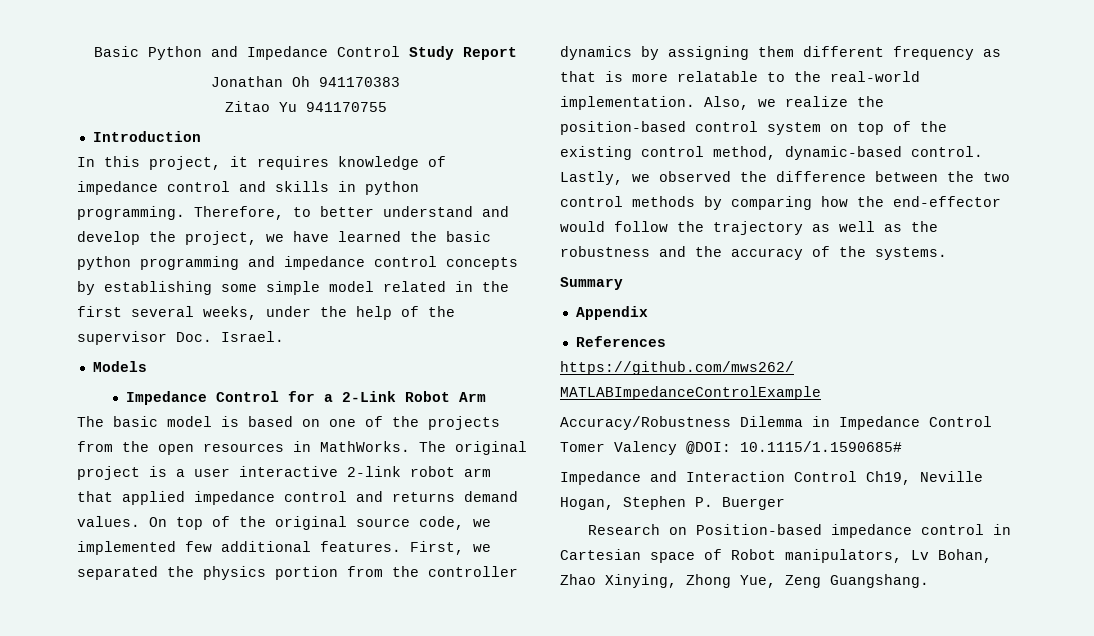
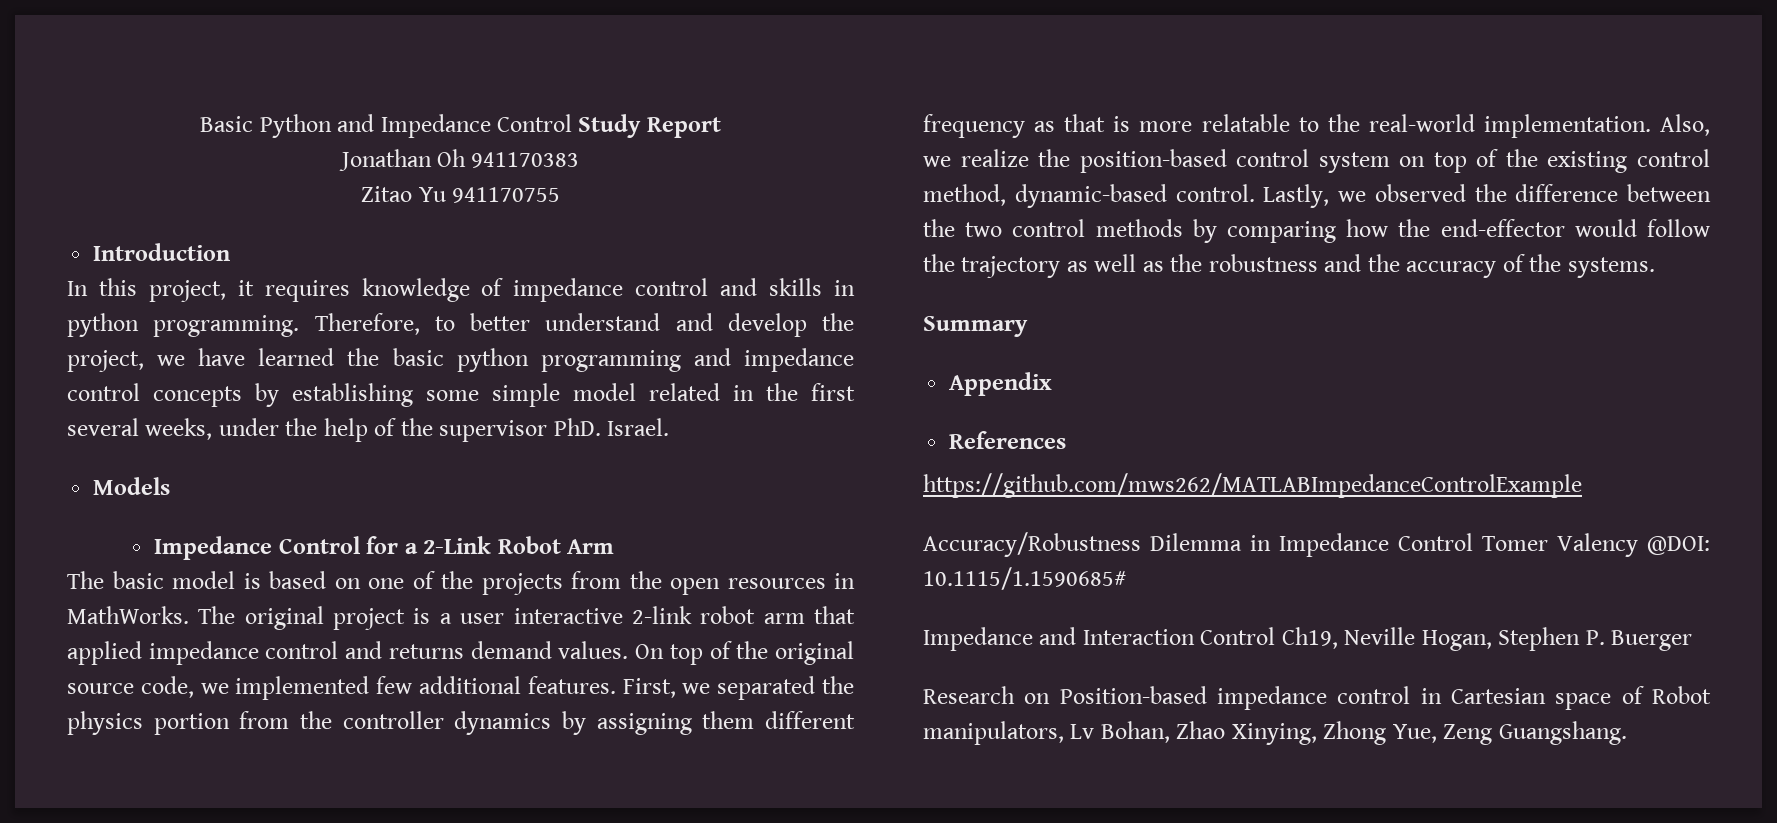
- Therefore, to better understand and develop the project, we have learned the basic python programming and impedance control concepts by establishing some simple model related in the first several weeks, under the help of the supervisor Doc. Israel.
+ Therefore, to better understand and develop the project, we have learned the basic python programming and impedance control concepts by establishing some simple model related in the first several weeks, under the help of the supervisor PhD. Israel.

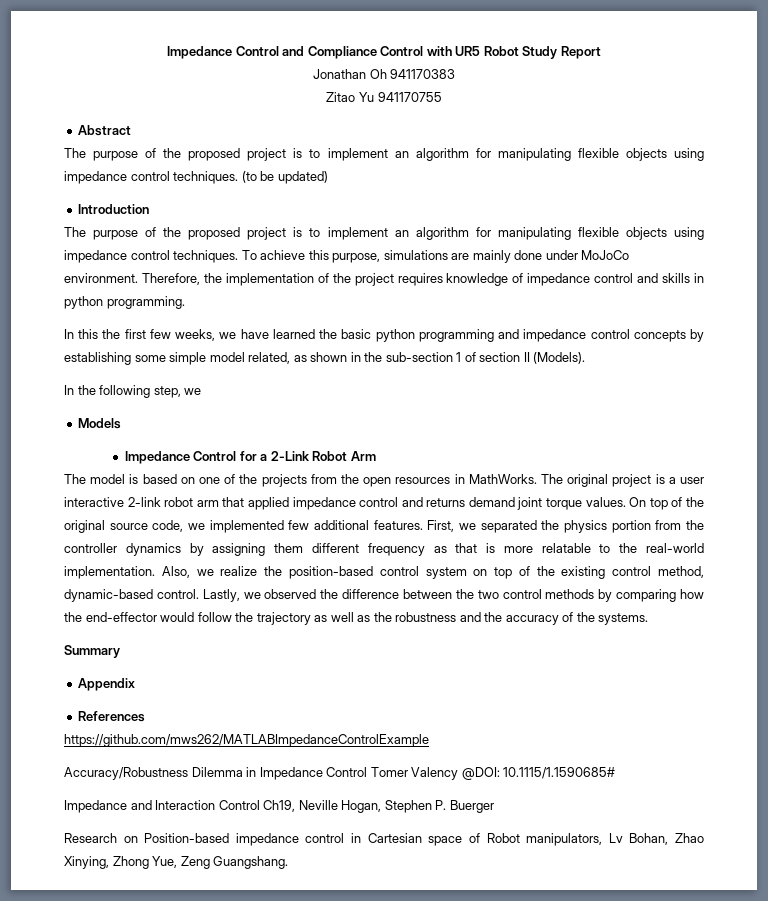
- Basic Python and Impedance Control Study Report
+ Impedance Control and Compliance Control with UR5 Robot Study Report
+ Abstract
+ The purpose of the proposed project is to implement an algorithm for manipulating flexible objects using impedance control techniques. (to be updated)
  Introduction
- In this project, it requires knowledge of impedance control and skills in python programming. Therefore, to better understand and develop the project, we have learned the basic python programming and impedance control concepts by establishing some simple model related in the first several weeks, under the help of the supervisor PhD. Israel.
+ The purpose of the proposed project is to implement an algorithm for manipulating flexible objects using impedance control techniques. To achieve this purpose, simulations are mainly done under MoJoCo environment. Therefore, the implementation of the project requires knowledge of impedance control and skills in python programming.
+ In this the first few weeks, we have learned the basic python programming and impedance control concepts by establishing some simple model related, as shown in the sub-section 1 of section II (Models).
+ In the following step, we
- The basic model is based on one of the projects from the open resources in MathWorks.
+ The model is based on one of the projects from the open resources in MathWorks.
- The original project is a user interactive 2-link robot arm that applied impedance control and returns demand values.
+ The original project is a user interactive 2-link robot arm that applied impedance control and returns demand joint torque values.

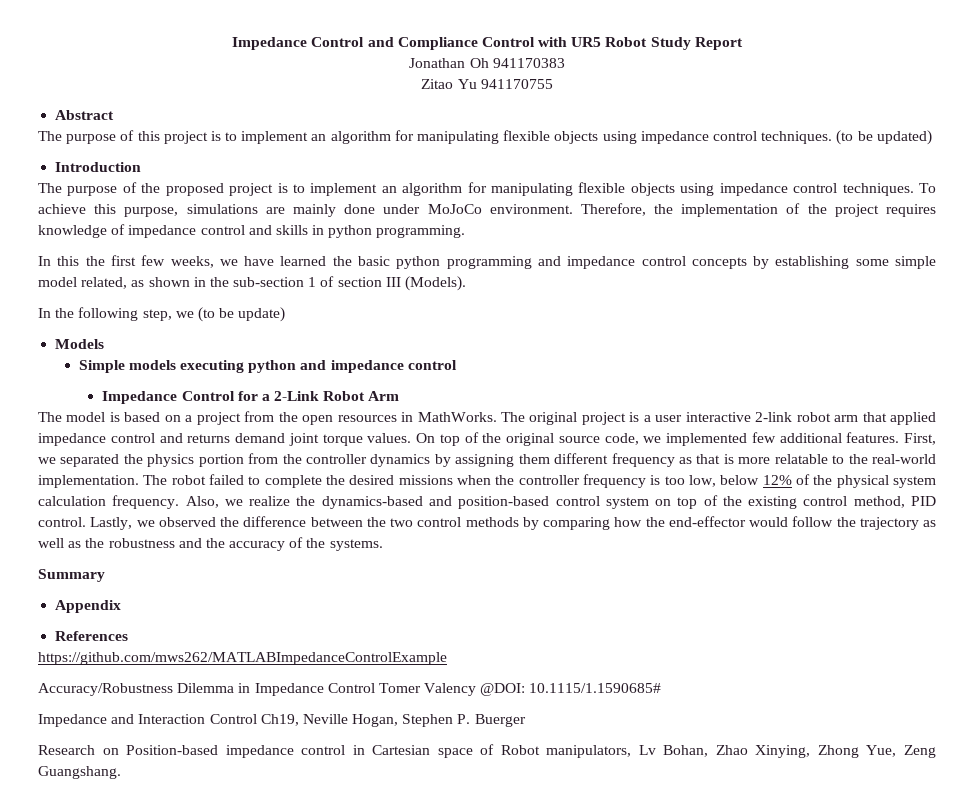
  Abstract
- The purpose of the proposed project is to implement an algorithm for manipulating flexible objects using impedance control techniques.
+ The purpose of this project is to implement an algorithm for manipulating flexible objects using impedance control techniques.
- In this the first few weeks, we have learned the basic python programming and impedance control concepts by establishing some simple model related, as shown in the sub-section 1 of section II (Models).
+ In this the first few weeks, we have learned the basic python programming and impedance control concepts by establishing some simple model related, as shown in the sub-section 1 of section III (Models).
- In the following step, we
+ In the following step, we (to be update)
  Models
+ Simple models executing python and impedance control
- The model is based on one of the projects from the open resources in MathWorks.
+ The model is based on a project from the open resources in MathWorks.
+ The robot failed to complete the desired missions when the controller frequency is too low, below 12% of the physical system calculation frequency.
- Also, we realize the position-based control system on top of the existing control method, dynamic-based control.
+ Also, we realize the dynamics-based and position-based control system on top of the existing control method, PID control.

